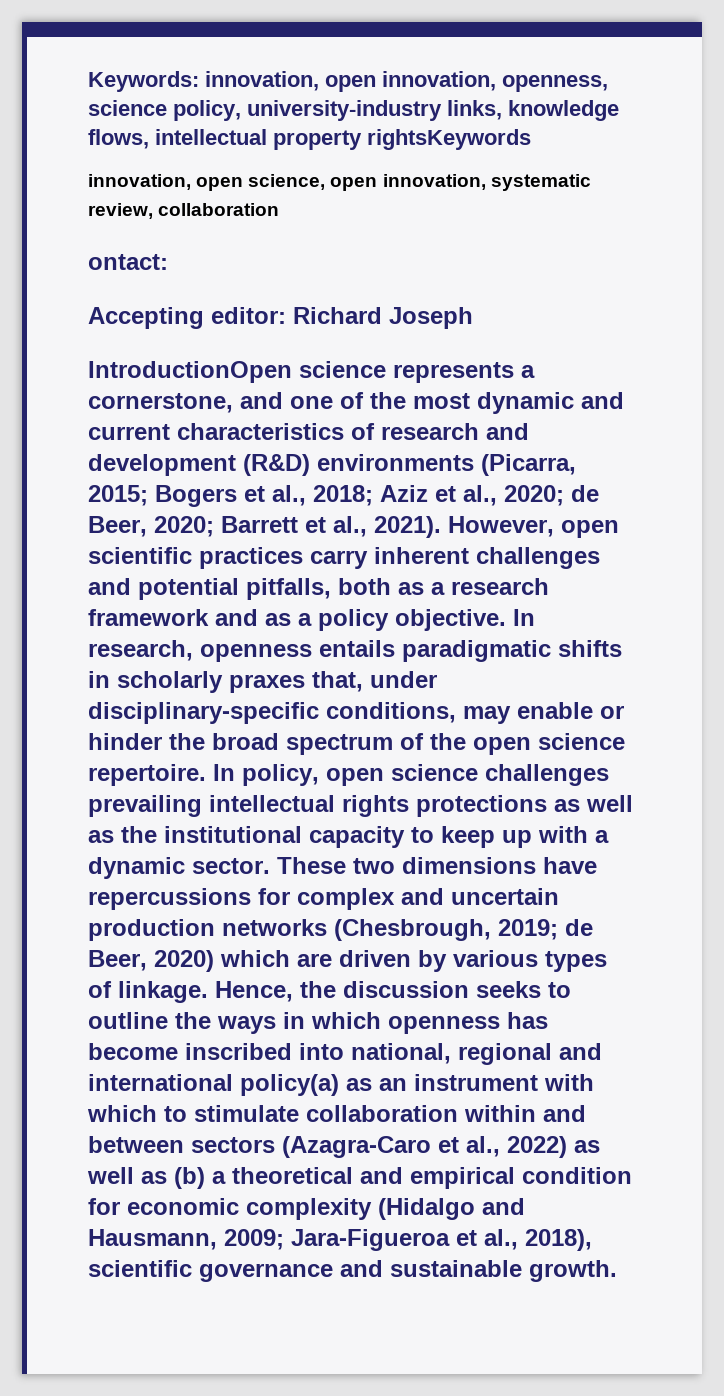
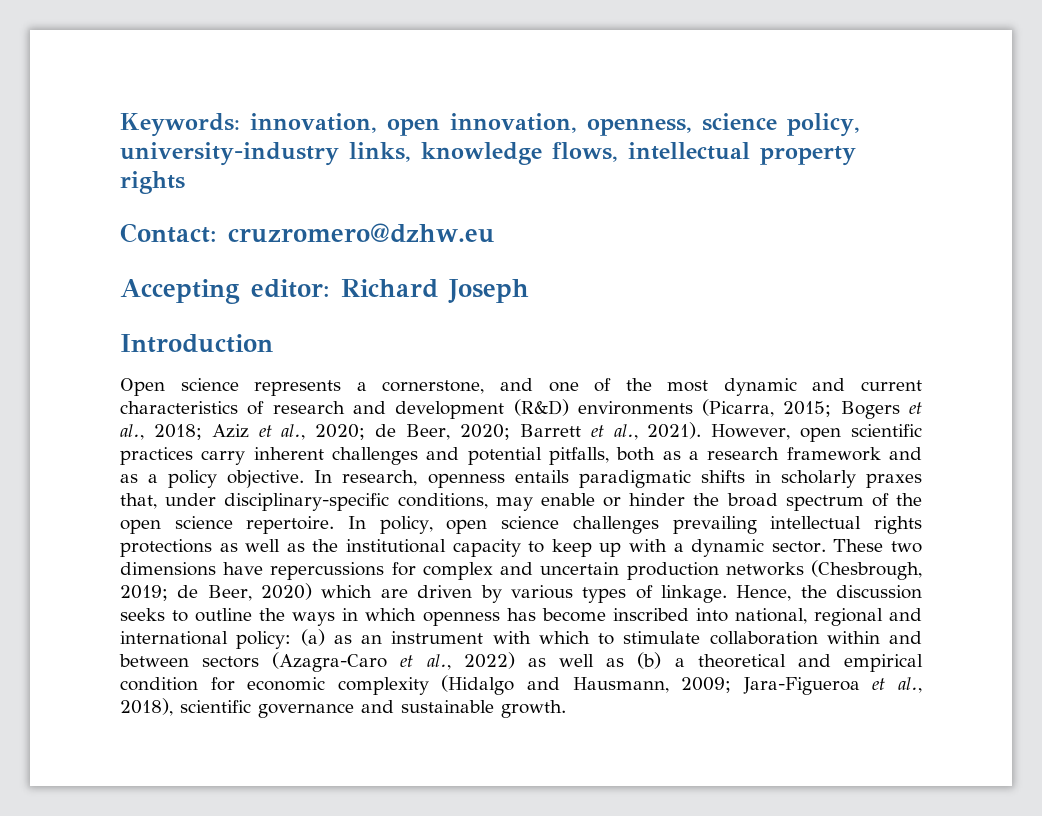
- Keywords: innovation, open innovation, openness, science policy, university-industry links, knowledge flows, intellectual property rightsKeywords
- innovation, open science, open innovation, systematic review, collaboration
- ontact:
+ Keywords: innovation, open innovation, openness, science policy, university-industry links, knowledge flows, intellectual property rights
+ Contact: cruzromero@dzhw.eu
- IntroductionOpen science represents a cornerstone, and one of the most dynamic and current characteristics of research and development (R&D) environments (Picarra, 2015; Bogers et al., 2018; Aziz et al., 2020; de Beer, 2020; Barrett et al., 2021).
+ Introduction
+ Open science represents a cornerstone, and one of the most dynamic and current characteristics of research and development (R&D) environments (Picarra, 2015; Bogers et al., 2018; Aziz et al., 2020; de Beer, 2020; Barrett et al., 2021).
- Hence, the discussion seeks to outline the ways in which openness has become inscribed into national, regional and international policy(a) as an instrument with which to stimulate collaboration within and between sectors (Azagra-Caro et al., 2022) as well as (b) a theoretical and empirical condition for economic complexity (Hidalgo and Hausmann, 2009; Jara-Figueroa et al., 2018), scientific governance and sustainable growth.
+ Hence, the discussion seeks to outline the ways in which openness has become inscribed into national, regional and international policy: (a) as an instrument with which to stimulate collaboration within and between sectors (Azagra-Caro et al., 2022) as well as (b) a theoretical and empirical condition for economic complexity (Hidalgo and Hausmann, 2009; Jara-Figueroa et al., 2018), scientific governance and sustainable growth.

